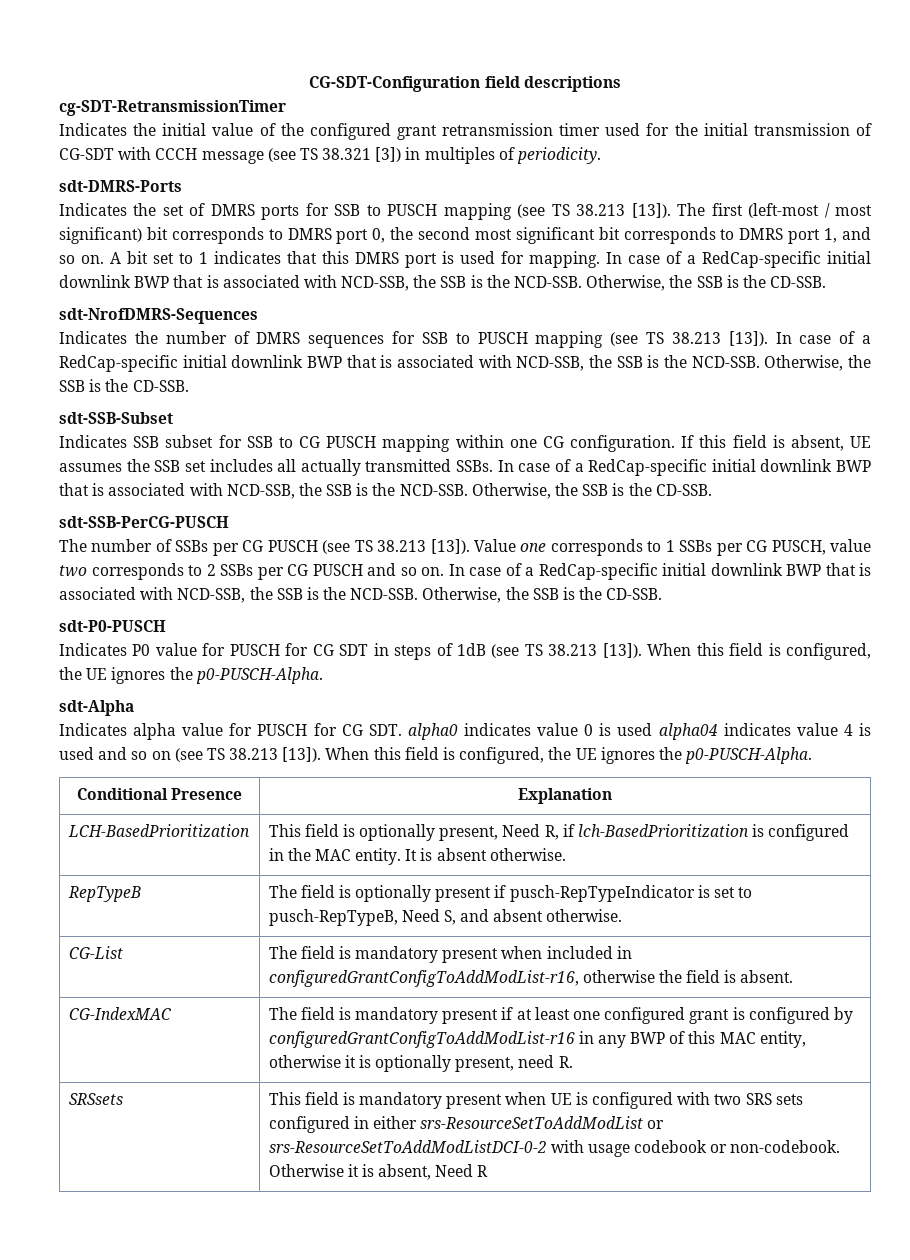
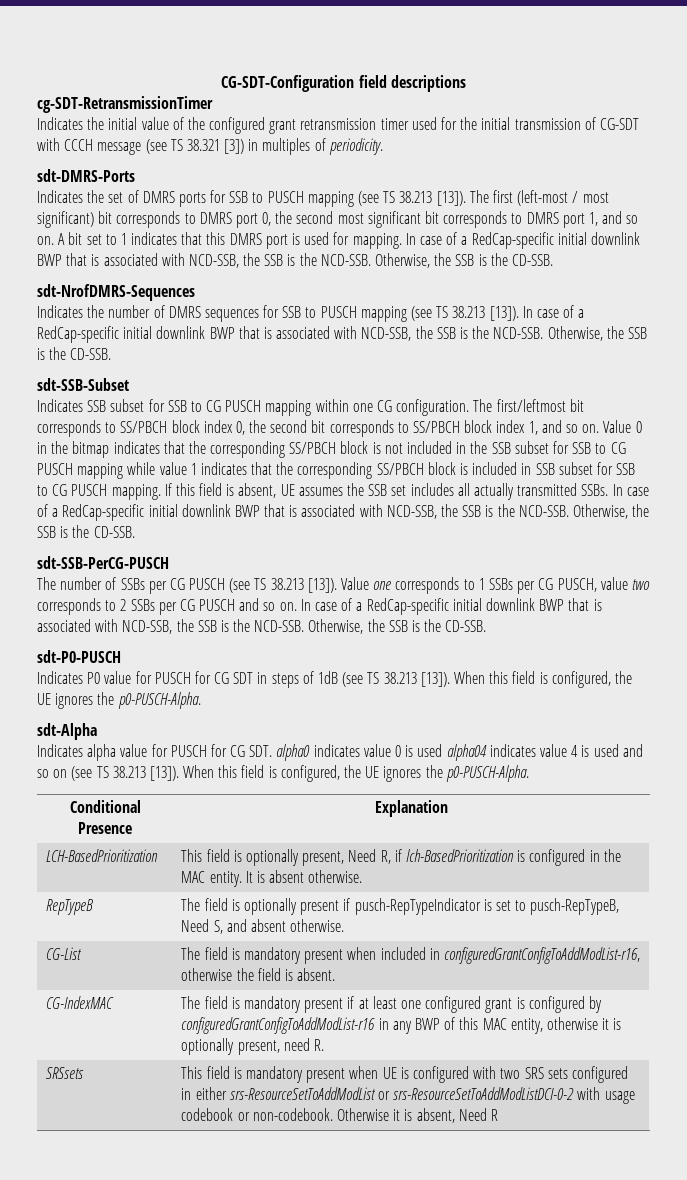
+ The first/leftmost bit corresponds to SS/PBCH block index 0, the second bit corresponds to SS/PBCH block index 1, and so on. Value 0 in the bitmap indicates that the corresponding SS/PBCH block is not included in the SSB subset for SSB to CG PUSCH mapping while value 1 indicates that the corresponding SS/PBCH block is included in SSB subset for SSB to CG PUSCH mapping.

